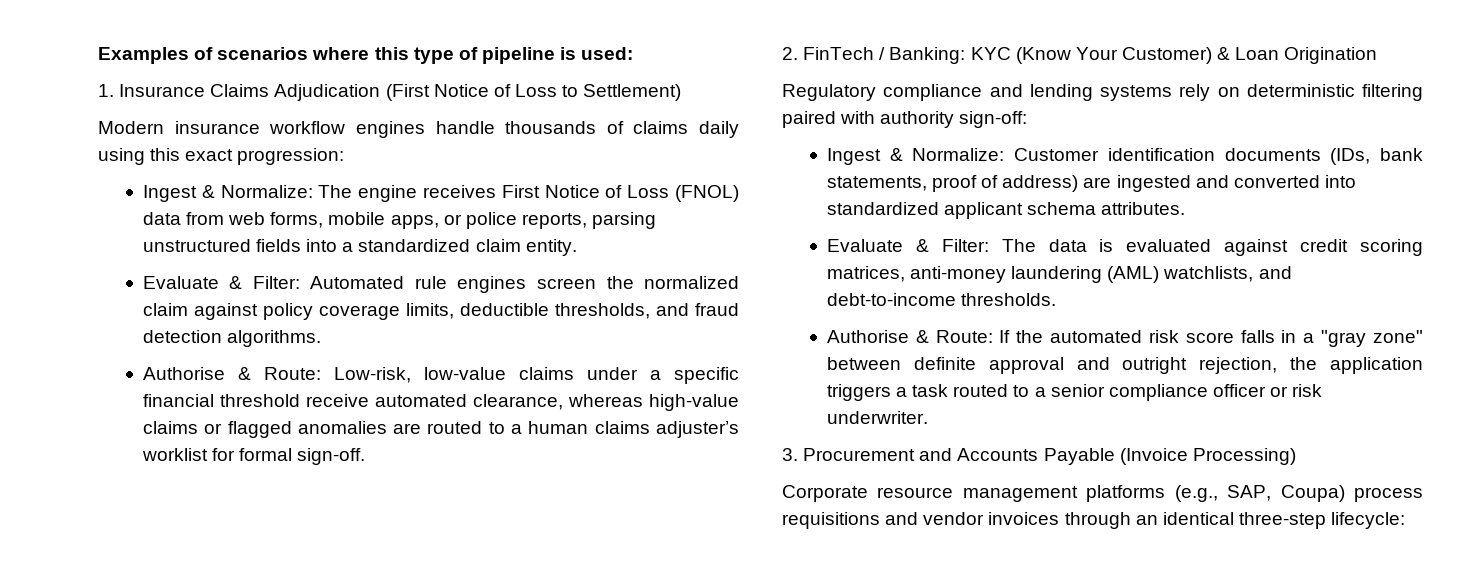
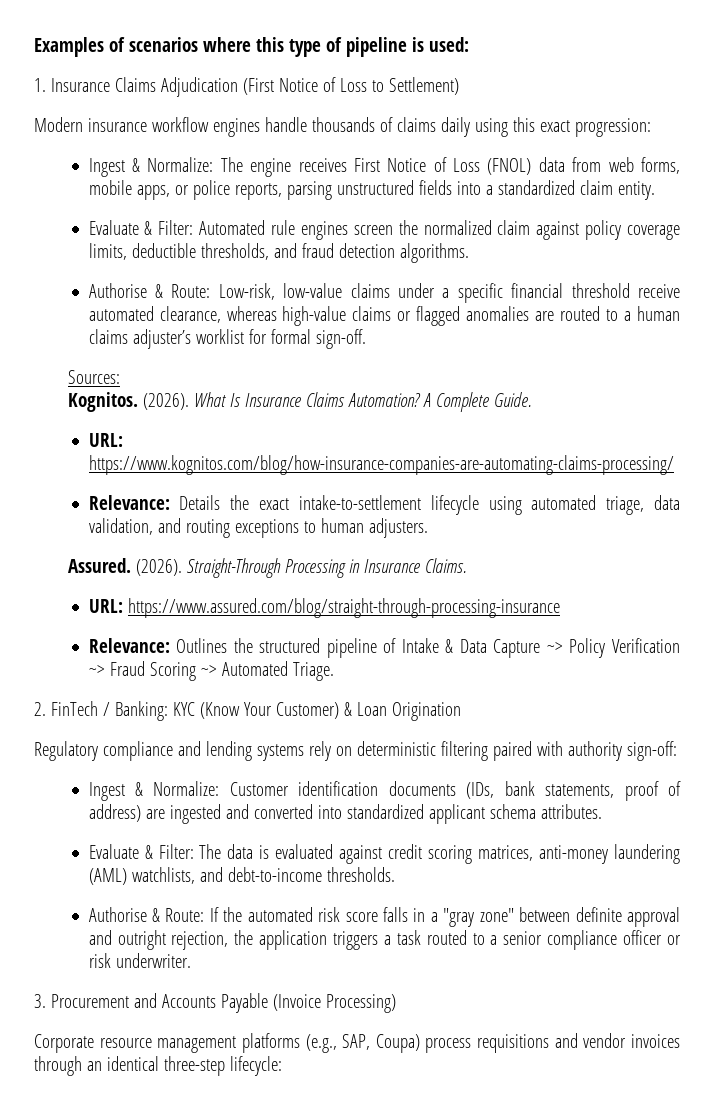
+ Sources:
+ Kognitos. (2026). What Is Insurance Claims Automation? A Complete Guide.
+ URL: https://www.kognitos.com/blog/how-insurance-companies-are-automating-claims-processing/
+ Relevance: Details the exact intake-to-settlement lifecycle using automated triage, data validation, and routing exceptions to human adjusters.
+ Assured. (2026). Straight-Through Processing in Insurance Claims.
+ URL: https://www.assured.com/blog/straight-through-processing-insurance
+ Relevance: Outlines the structured pipeline of Intake & Data Capture ~> Policy Verification ~> Fraud Scoring ~> Automated Triage.

